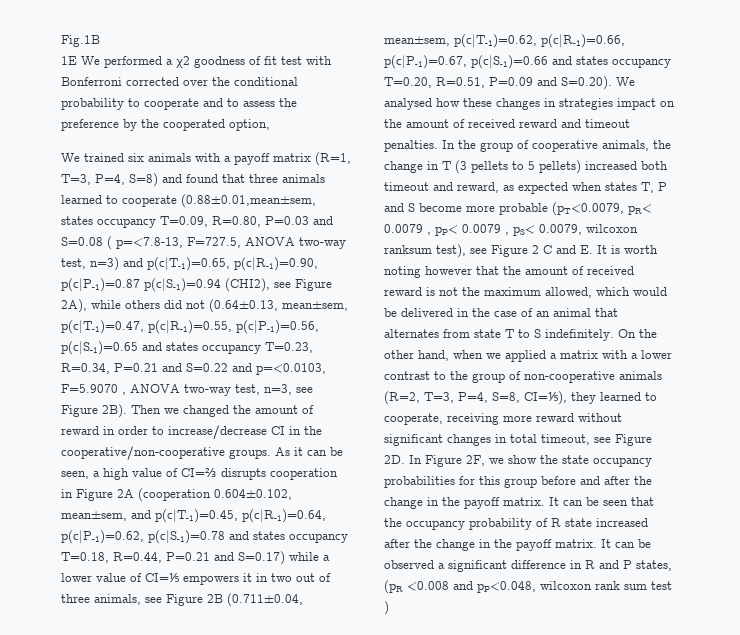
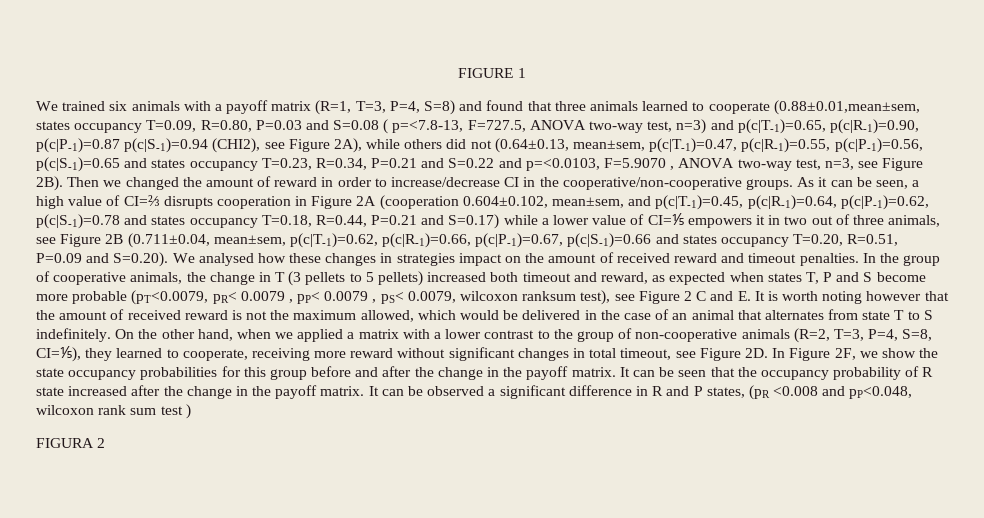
- Fig.1B
- 1E We performed a χ2 goodness of fit test with Bonferroni corrected over the conditional probability to cooperate and to assess the preference by the cooperated option,
+ FIGURE 1
+ FIGURA 2

